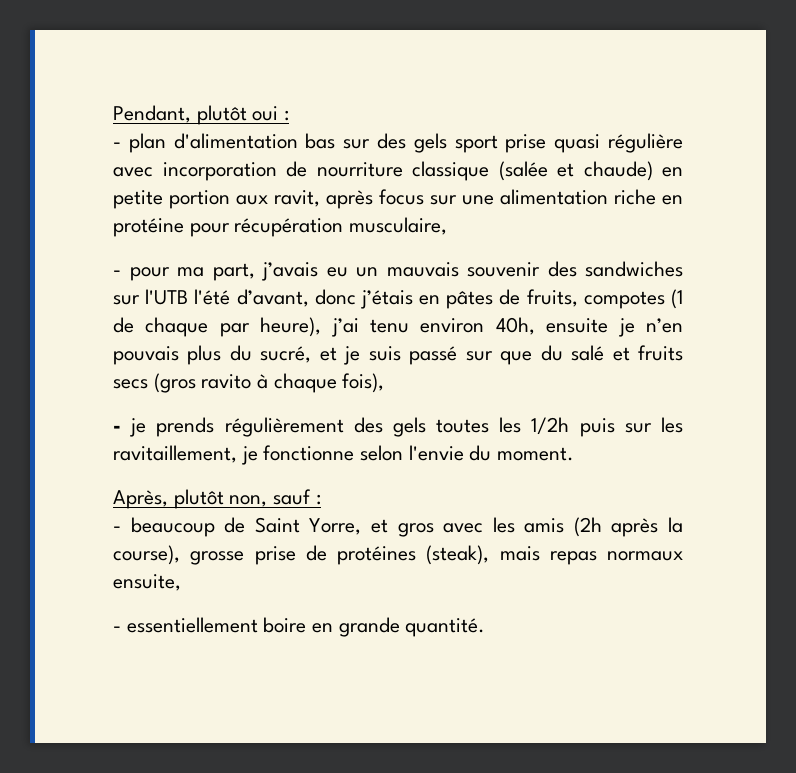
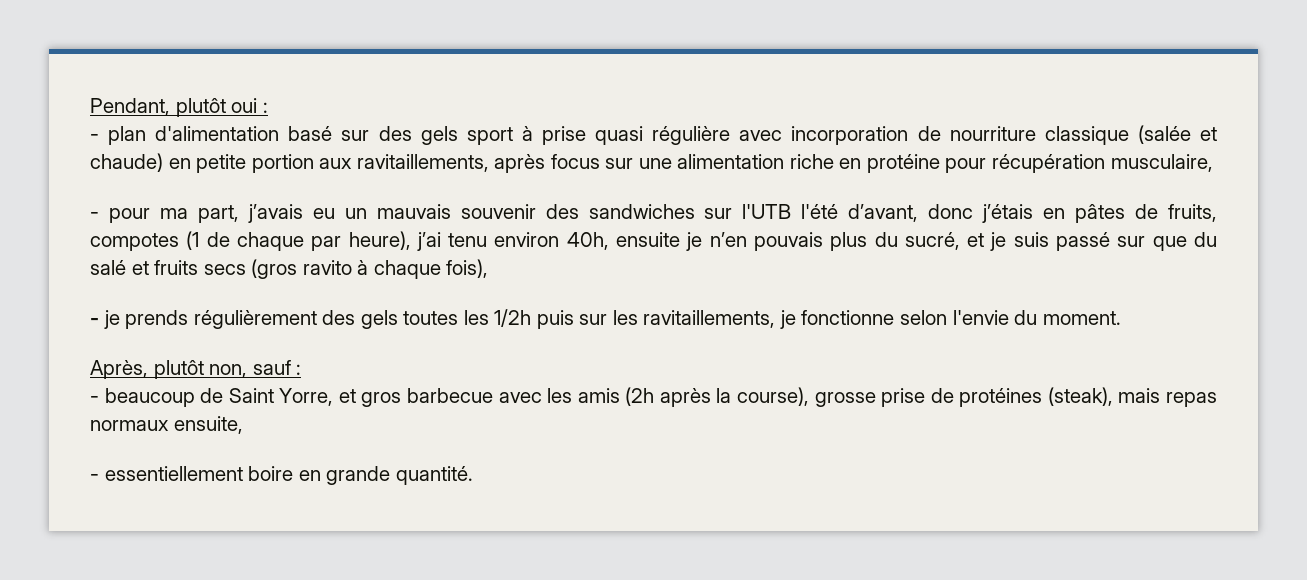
- - plan d'alimentation bas sur des gels sport prise quasi régulière avec incorporation de nourriture classique (salée et chaude) en petite portion aux ravit, après focus sur une alimentation riche en protéine pour récupération musculaire,
+ - plan d'alimentation basé sur des gels sport à prise quasi régulière avec incorporation de nourriture classique (salée et chaude) en petite portion aux ravitaillements, après focus sur une alimentation riche en protéine pour récupération musculaire,
- - je prends régulièrement des gels toutes les 1/2h puis sur les ravitaillement, je fonctionne selon l'envie du moment.
+ - je prends régulièrement des gels toutes les 1/2h puis sur les ravitaillements, je fonctionne selon l'envie du moment.
- - beaucoup de Saint Yorre, et gros avec les amis (2h après la course), grosse prise de protéines (steak), mais repas normaux ensuite,
+ - beaucoup de Saint Yorre, et gros barbecue avec les amis (2h après la course), grosse prise de protéines (steak), mais repas normaux ensuite,

